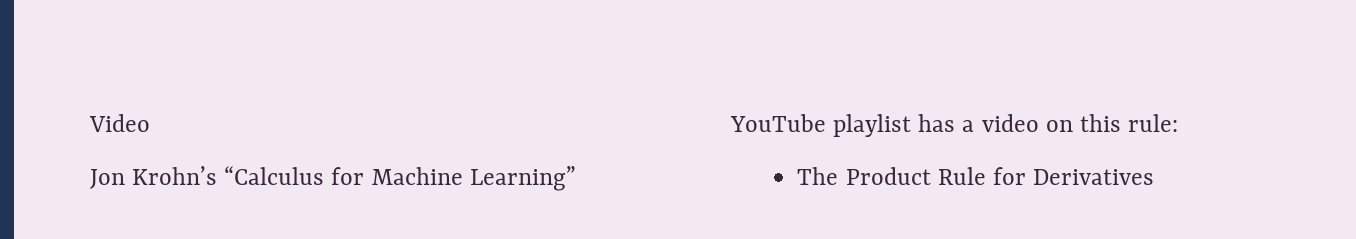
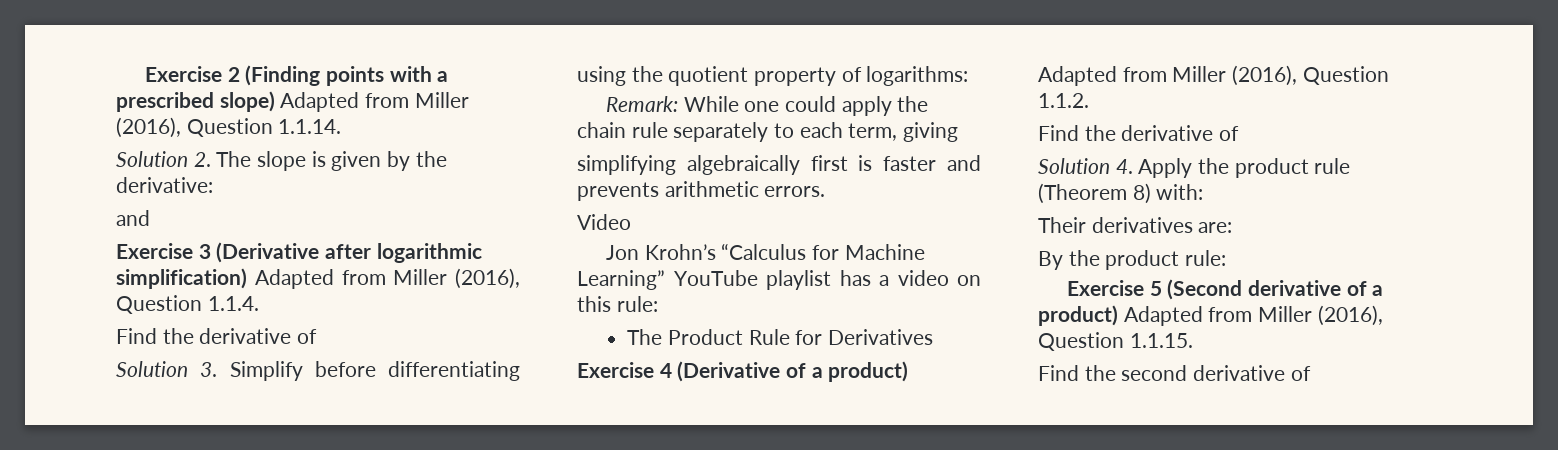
+ Exercise 2 (Finding points with a prescribed slope) Adapted from Miller (2016), Question 1.1.14.
+ Solution 2. The slope is given by the derivative:
+ and
+ Exercise 3 (Derivative after logarithmic simplification) Adapted from Miller (2016), Question 1.1.4.
+ Find the derivative of
+ Solution 3. Simplify before differentiating using the quotient property of logarithms:
+ Remark: While one could apply the chain rule separately to each term, giving
+ simplifying algebraically first is faster and prevents arithmetic errors.
+ Exercise 4 (Derivative of a product) Adapted from Miller (2016), Question 1.1.2.
+ Find the derivative of
+ Solution 4. Apply the product rule (Theorem 8) with:
+ Their derivatives are:
+ By the product rule:
+ Exercise 5 (Second derivative of a product) Adapted from Miller (2016), Question 1.1.15.
+ Find the second derivative of

